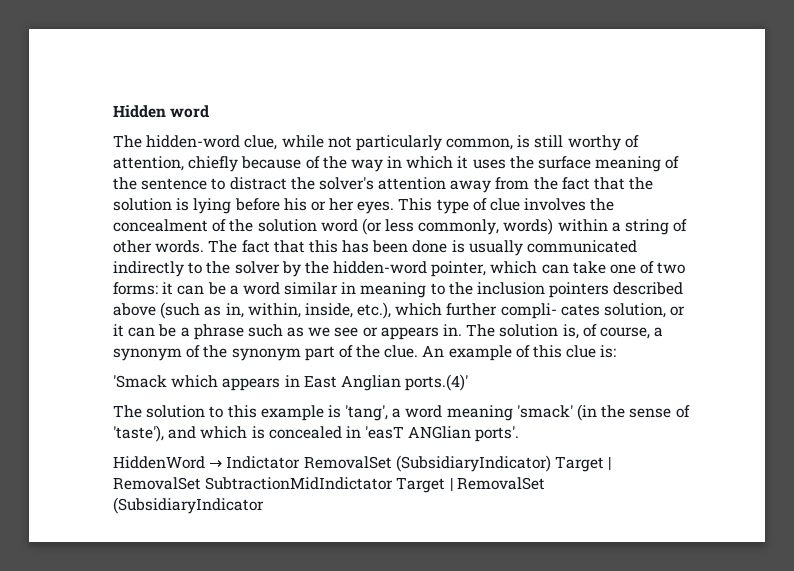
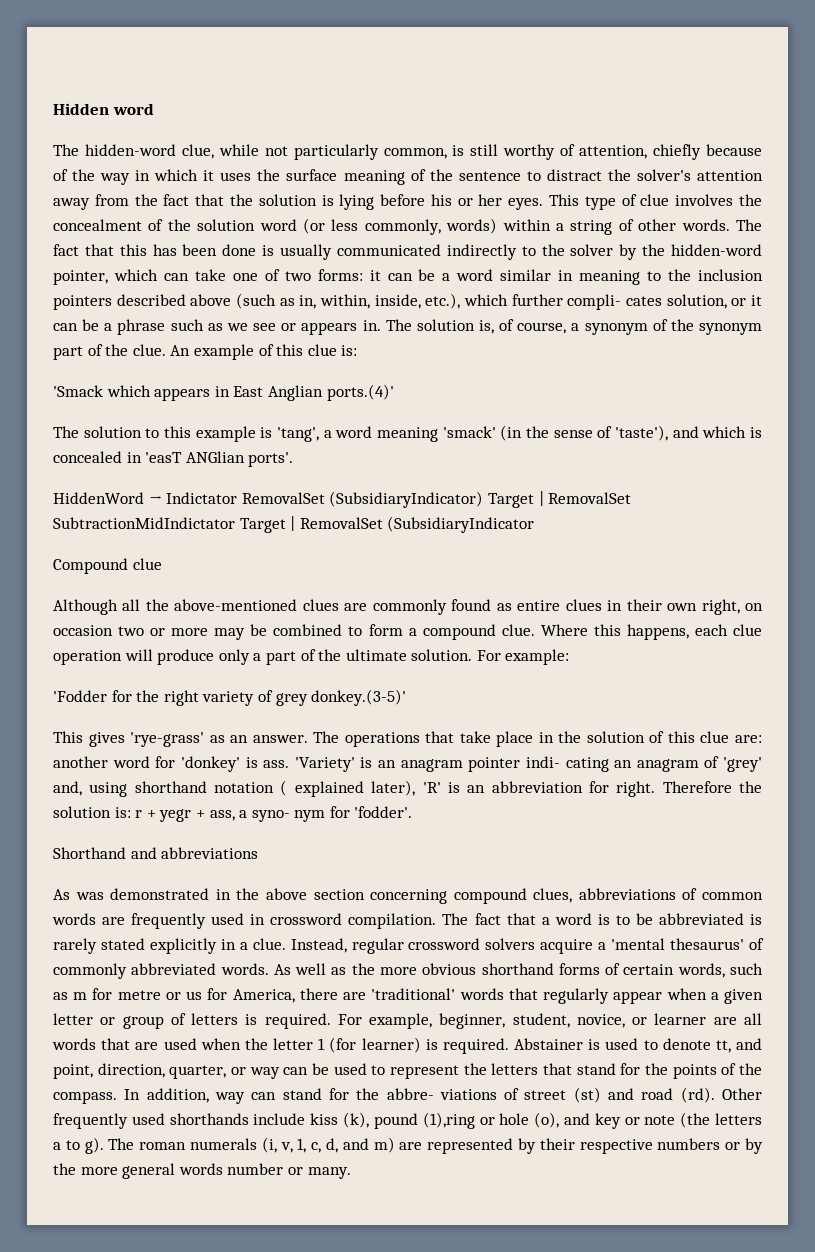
+ Compound clue
+ Although all the above-mentioned clues are commonly found as entire clues in their own right, on occasion two or more may be combined to form a compound clue. Where this happens, each clue operation will produce only a part of the ultimate solution. For example:
+ 'Fodder for the right variety of grey donkey.(3-5)'
+ This gives 'rye-grass' as an answer. The operations that take place in the solution of this clue are: another word for 'donkey' is ass. 'Variety' is an anagram pointer indi- cating an anagram of 'grey' and, using shorthand notation ( explained later), 'R' is an abbreviation for right. Therefore the solution is: r + yegr + ass, a syno- nym for 'fodder'.
+ Shorthand and abbreviations
+ As was demonstrated in the above section concerning compound clues, abbreviations of common words are frequently used in crossword compilation. The fact that a word is to be abbreviated is rarely stated explicitly in a clue. Instead, regular crossword solvers acquire a 'mental thesaurus' of commonly abbreviated words. As well as the more obvious shorthand forms of certain words, such as m for metre or us for America, there are 'traditional' words that regularly appear when a given letter or group of letters is required. For example, beginner, student, novice, or learner are all words that are used when the letter 1 (for learner) is required. Abstainer is used to denote tt, and point, direction, quarter, or way can be used to represent the letters that stand for the points of the compass. In addition, way can stand for the abbre- viations of street (st) and road (rd). Other frequently used shorthands include kiss (k), pound (1),ring or hole (o), and key or note (the letters a to g). The roman numerals (i, v, 1, c, d, and m) are represented by their respective numbers or by the more general words number or many.

